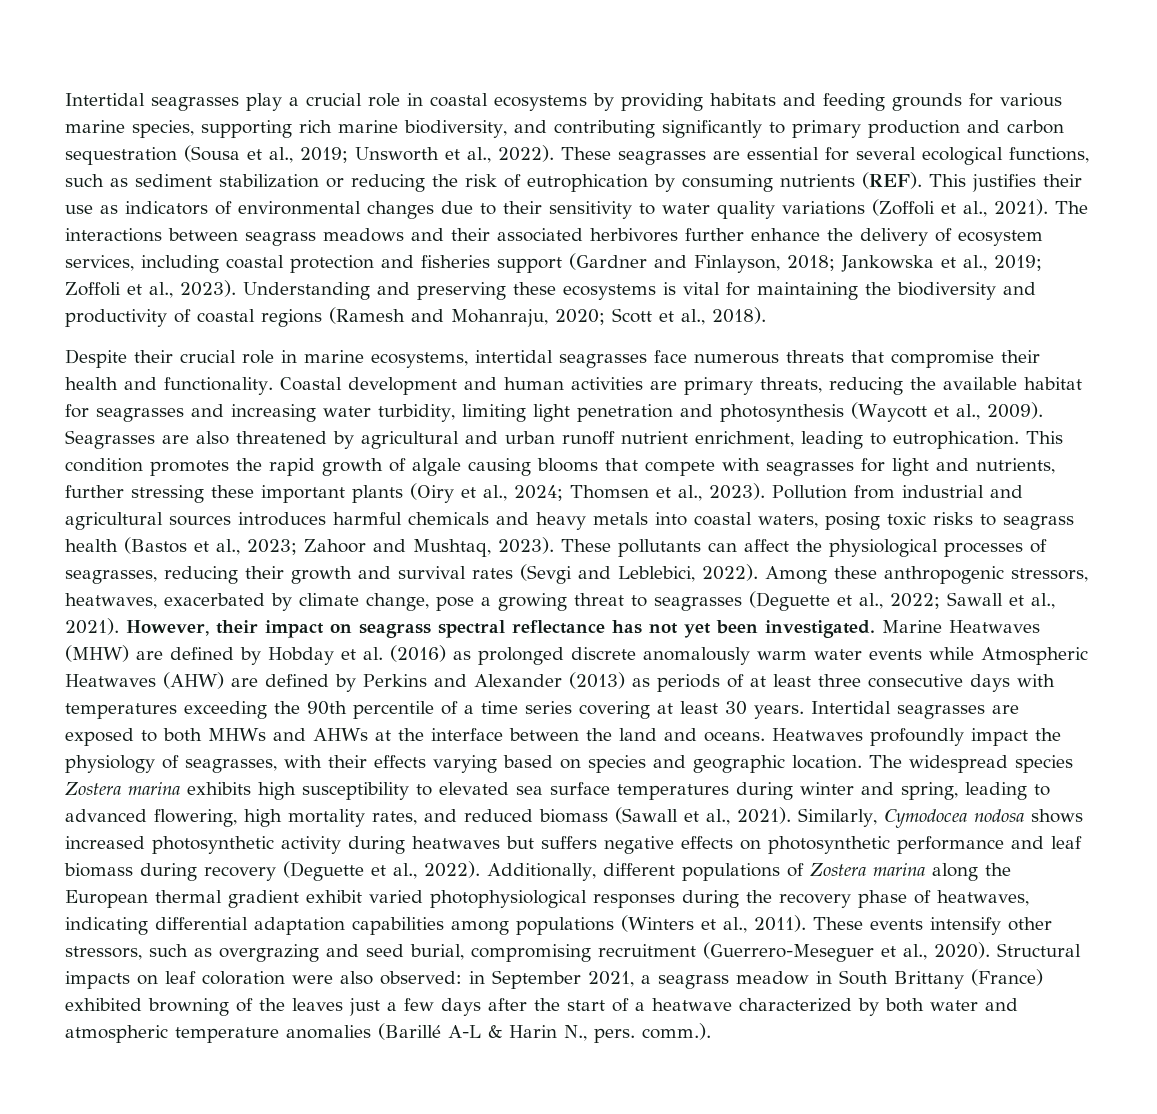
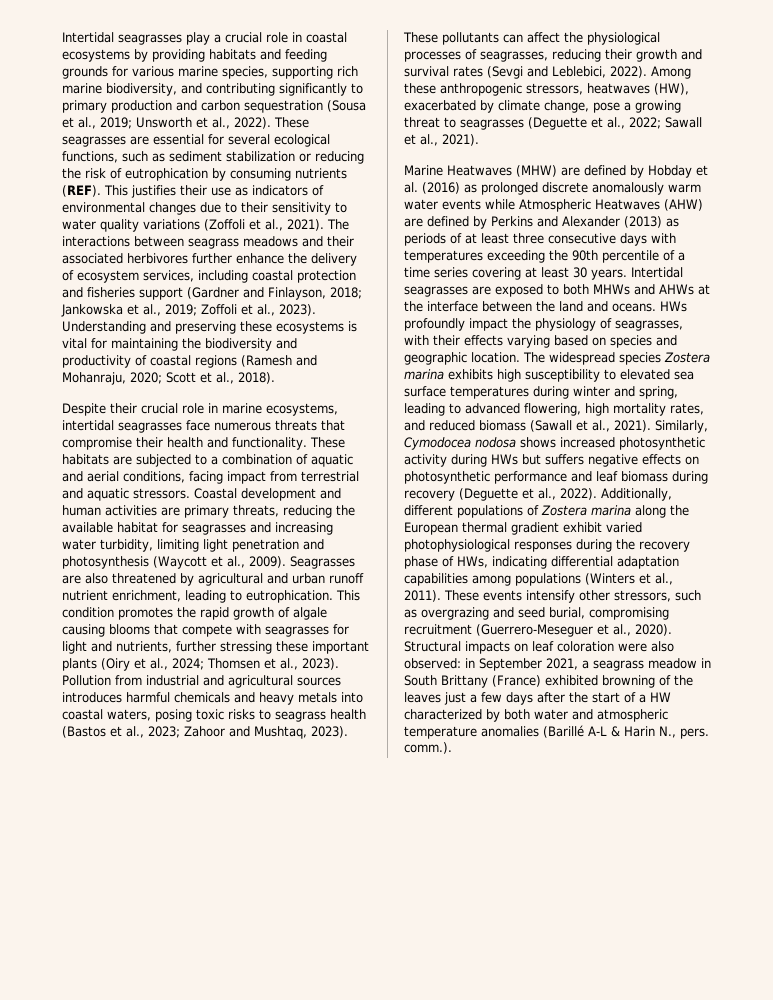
+ These habitats are subjected to a combination of aquatic and aerial conditions, facing impact from terrestrial and aquatic stressors.
- Among these anthropogenic stressors, heatwaves, exacerbated by climate change, pose a growing threat to seagrasses (Deguette et al., 2022;
+ Among these anthropogenic stressors, heatwaves (HW), exacerbated by climate change, pose a growing threat to seagrasses (Deguette et al., 2022;
- Sawall et al., 2021). However, their impact on seagrass spectral reflectance has not yet been investigated. Marine Heatwaves (MHW) are defined by Hobday et al. (2016) as prolonged discrete anomalously warm water events while Atmospheric Heatwaves (AHW) are defined by Perkins and Alexander (2013) as periods of at least three consecutive days with temperatures exceeding the 90th percentile of a time series covering at least 30 years.
+ Sawall et al., 2021).
+ Marine Heatwaves (MHW) are defined by Hobday et al. (2016) as prolonged discrete anomalously warm water events while Atmospheric Heatwaves (AHW) are defined by Perkins and Alexander (2013) as periods of at least three consecutive days with temperatures exceeding the 90th percentile of a time series covering at least 30 years.
- Heatwaves profoundly impact the physiology of seagrasses, with their effects varying based on species and geographic location.
+ HWs profoundly impact the physiology of seagrasses, with their effects varying based on species and geographic location.
- Similarly, Cymodocea nodosa shows increased photosynthetic activity during heatwaves but suffers negative effects on photosynthetic performance and leaf biomass during recovery (Deguette et al., 2022).
+ Similarly, Cymodocea nodosa shows increased photosynthetic activity during HWs but suffers negative effects on photosynthetic performance and leaf biomass during recovery (Deguette et al., 2022).
- Additionally, different populations of Zostera marina along the European thermal gradient exhibit varied photophysiological responses during the recovery phase of heatwaves, indicating differential adaptation capabilities among populations (Winters et al., 2011).
+ Additionally, different populations of Zostera marina along the European thermal gradient exhibit varied photophysiological responses during the recovery phase of HWs, indicating differential adaptation capabilities among populations (Winters et al., 2011).
- Structural impacts on leaf coloration were also observed: in September 2021, a seagrass meadow in South Brittany (France) exhibited browning of the leaves just a few days after the start of a heatwave characterized by both water and atmospheric temperature anomalies (Barillé A-L & Harin N., pers. comm.).
+ Structural impacts on leaf coloration were also observed: in September 2021, a seagrass meadow in South Brittany (France) exhibited browning of the leaves just a few days after the start of a HW characterized by both water and atmospheric temperature anomalies (Barillé A-L & Harin N., pers. comm.).

